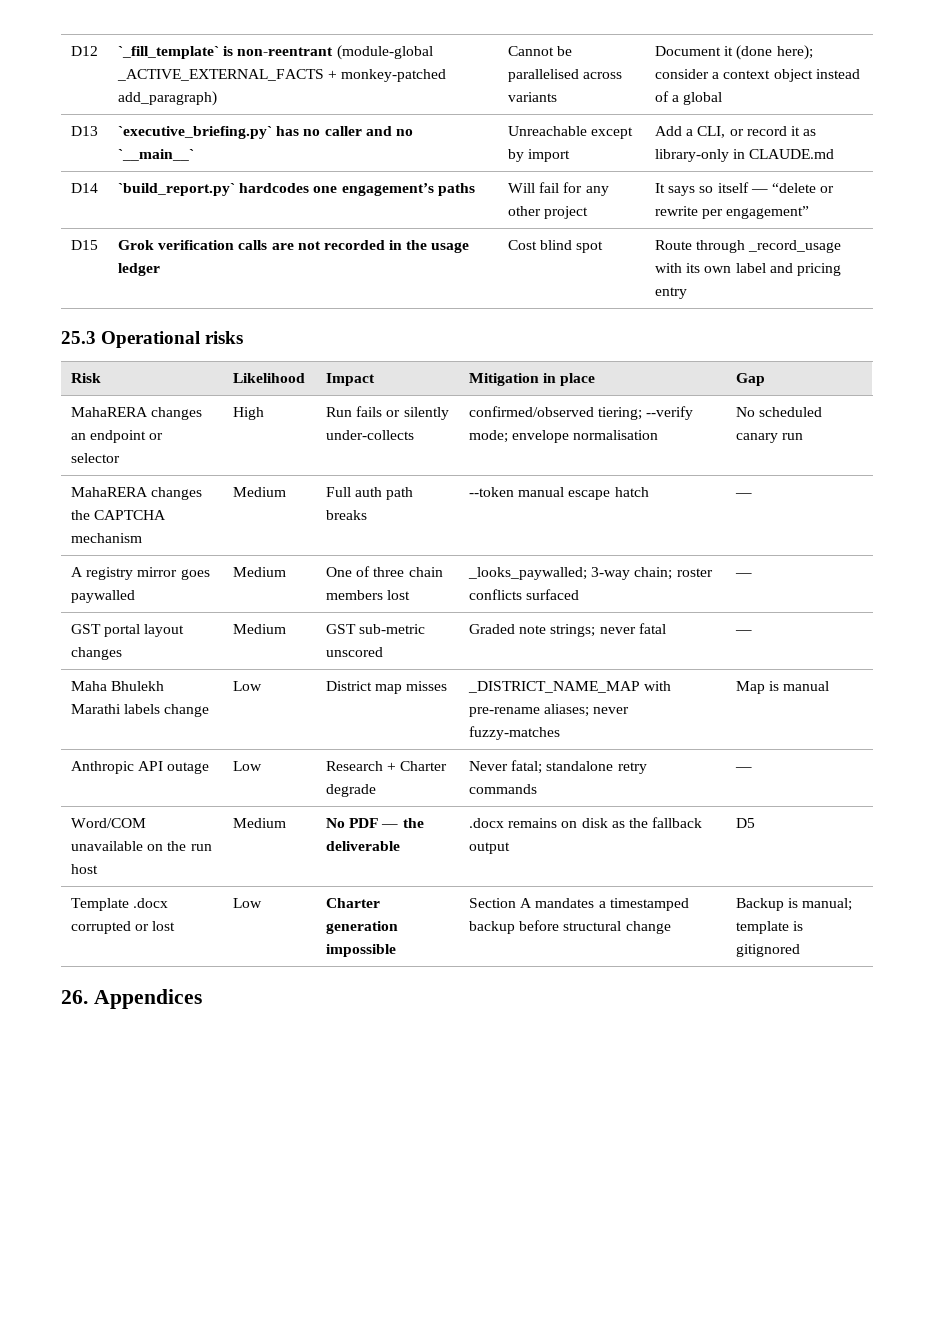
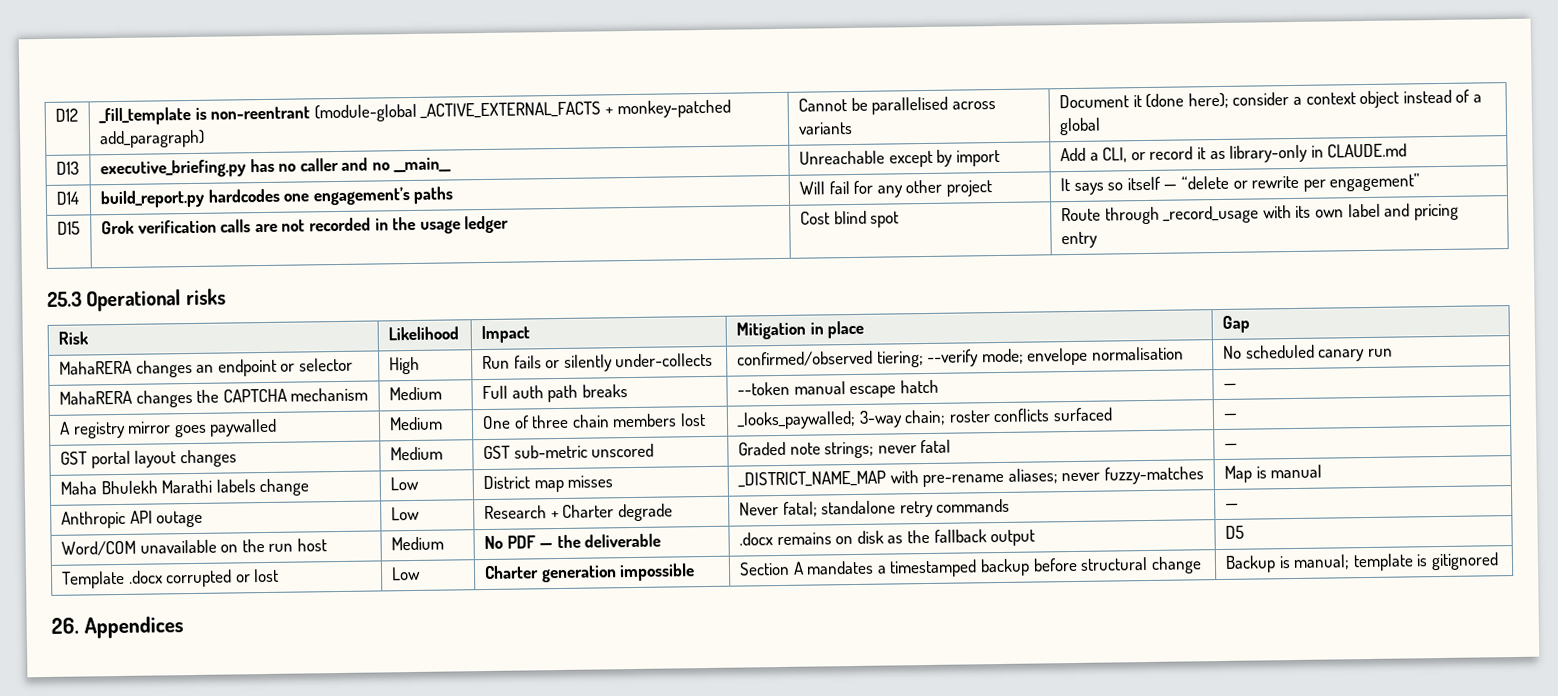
- D12 | `_fill_template` is non-reentrant (module-global _ACTIVE_EXTERNAL_FACTS + monkey-patched add_paragraph) | Cannot be parallelised across variants | Document it (done here); consider a context object instead of a global
+ D12 | _fill_template is non-reentrant (module-global _ACTIVE_EXTERNAL_FACTS + monkey-patched add_paragraph) | Cannot be parallelised across variants | Document it (done here); consider a context object instead of a global
- D13 | `executive_briefing.py` has no caller and no `__main__` | Unreachable except by import | Add a CLI, or record it as library-only in CLAUDE.md
+ D13 | executive_briefing.py has no caller and no __main__ | Unreachable except by import | Add a CLI, or record it as library-only in CLAUDE.md
- D14 | `build_report.py` hardcodes one engagement’s paths | Will fail for any other project | It says so itself — “delete or rewrite per engagement”
+ D14 | build_report.py hardcodes one engagement’s paths | Will fail for any other project | It says so itself — “delete or rewrite per engagement”

